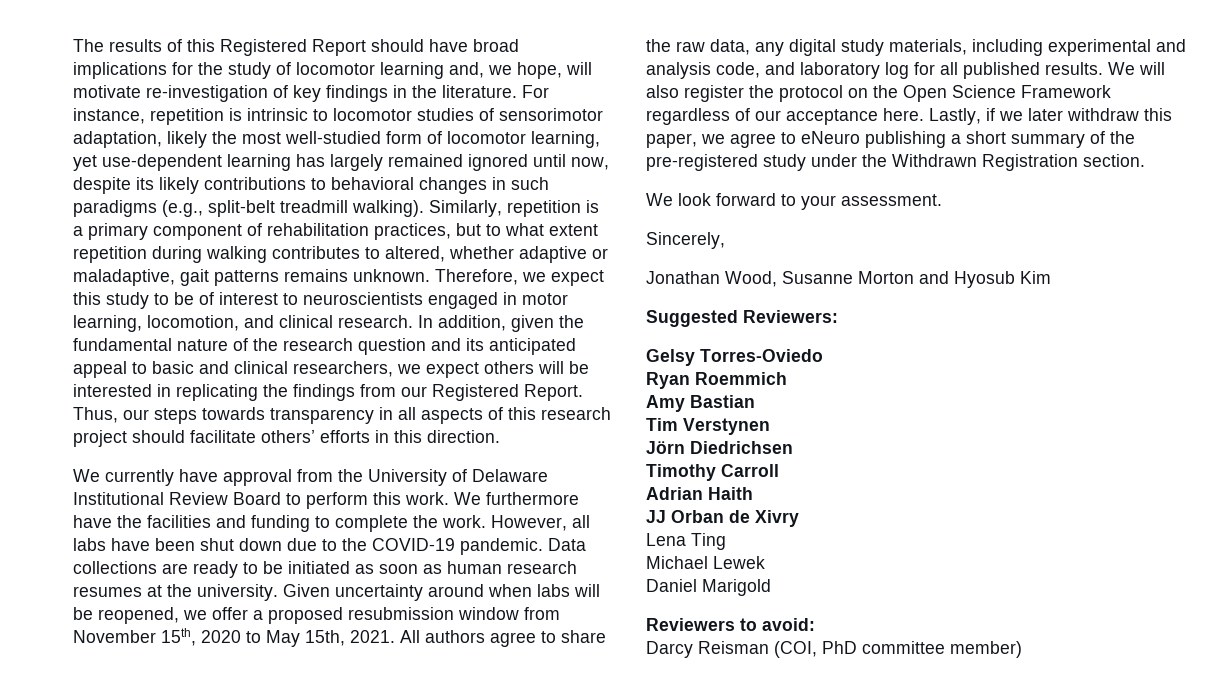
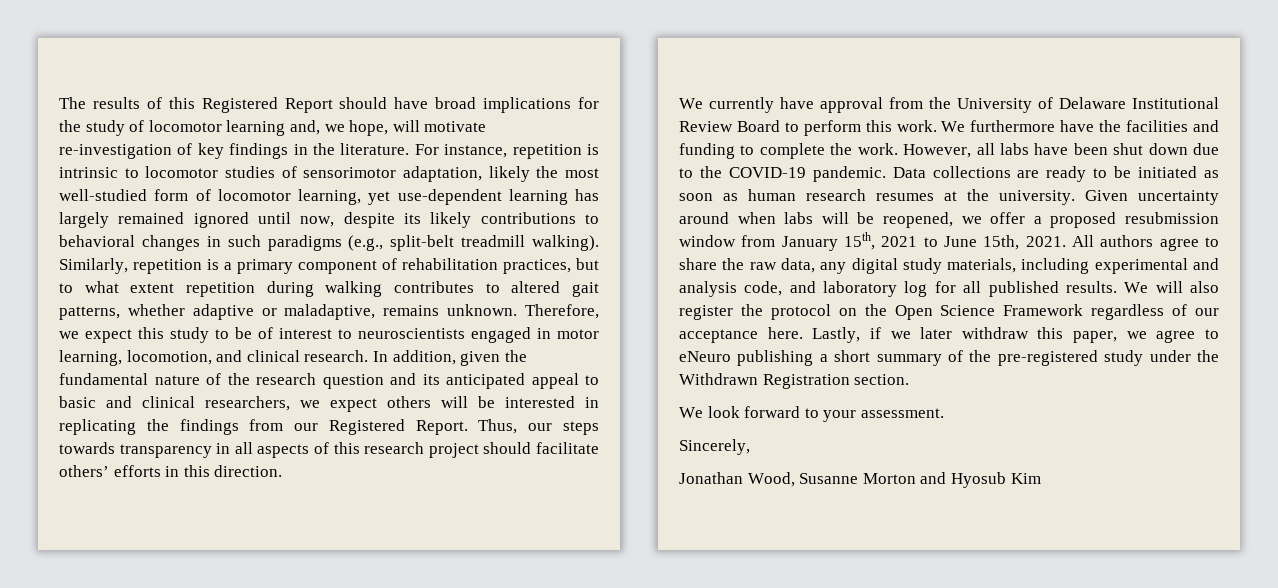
- Similarly, repetition is a primary component of rehabilitation practices, but to what extent repetition during walking contributes to altered, whether adaptive or maladaptive, gait patterns remains unknown.
+ Similarly, repetition is a primary component of rehabilitation practices, but to what extent repetition during walking contributes to altered gait patterns, whether adaptive or maladaptive, remains unknown.
- Given uncertainty around when labs will be reopened, we offer a proposed resubmission window from November 15th, 2020 to May 15th, 2021.
+ Given uncertainty around when labs will be reopened, we offer a proposed resubmission window from January 15th, 2021 to June 15th, 2021.
- Suggested Reviewers:
- Gelsy Torres-Oviedo
- Ryan Roemmich
- Amy Bastian
- Tim Verstynen
- Jörn Diedrichsen
- Timothy Carroll
- Adrian Haith
- JJ Orban de Xivry
- Lena Ting
- Michael Lewek
- Daniel Marigold
- Reviewers to avoid:
- Darcy Reisman (COI, PhD committee member)

